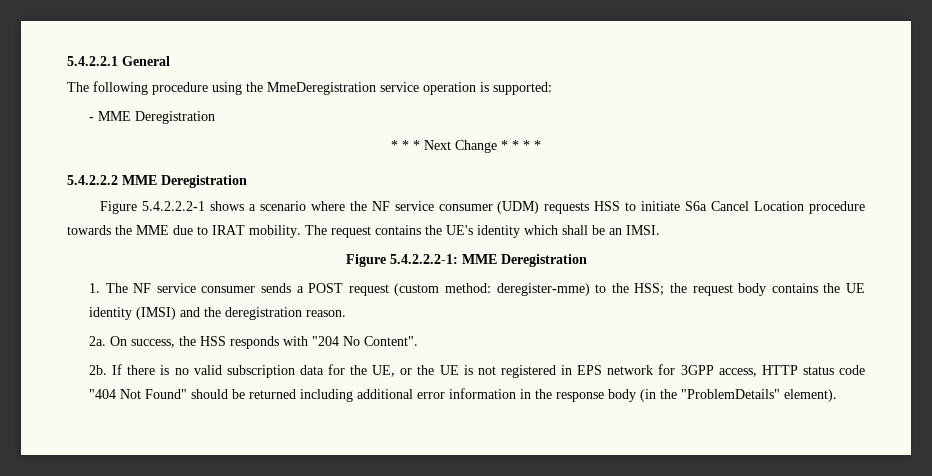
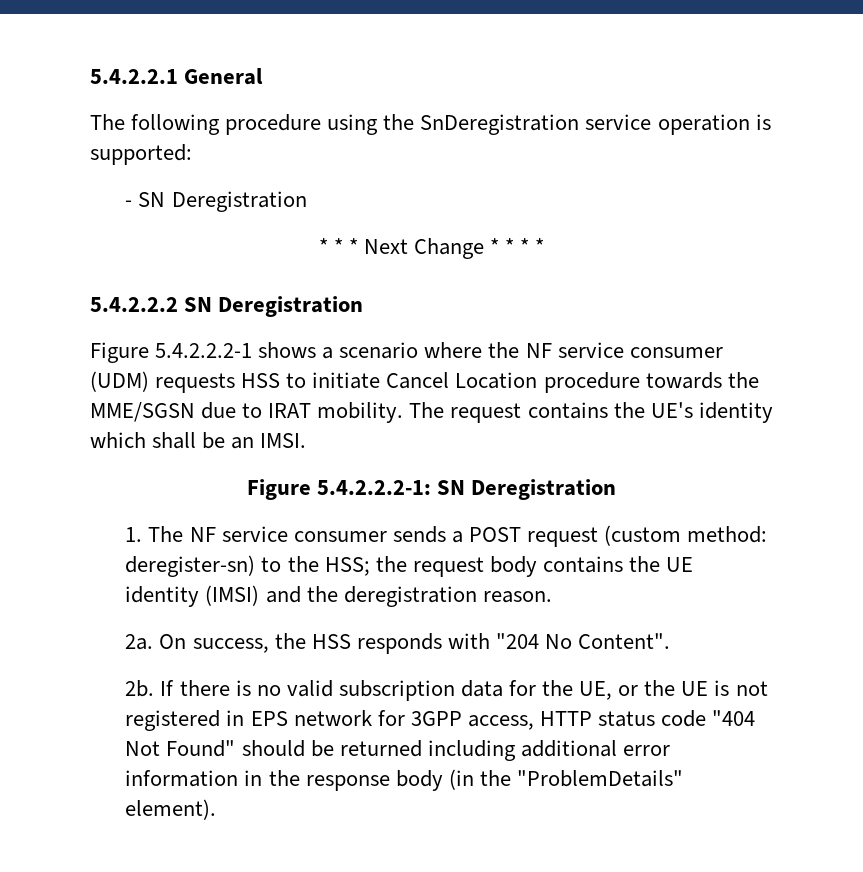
- The following procedure using the MmeDeregistration service operation is supported:
+ The following procedure using the SnDeregistration service operation is supported:
- - MME Deregistration
+ - SN Deregistration
- 5.4.2.2.2 MME Deregistration
+ 5.4.2.2.2 SN Deregistration
- Figure 5.4.2.2.2-1 shows a scenario where the NF service consumer (UDM) requests HSS to initiate S6a Cancel Location procedure towards the MME due to IRAT mobility.
+ Figure 5.4.2.2.2-1 shows a scenario where the NF service consumer (UDM) requests HSS to initiate Cancel Location procedure towards the MME/SGSN due to IRAT mobility.
- Figure 5.4.2.2.2-1: MME Deregistration
+ Figure 5.4.2.2.2-1: SN Deregistration
- 1. The NF service consumer sends a POST request (custom method: deregister-mme) to the HSS; the request body contains the UE identity (IMSI) and the deregistration reason.
+ 1. The NF service consumer sends a POST request (custom method: deregister-sn) to the HSS; the request body contains the UE identity (IMSI) and the deregistration reason.

